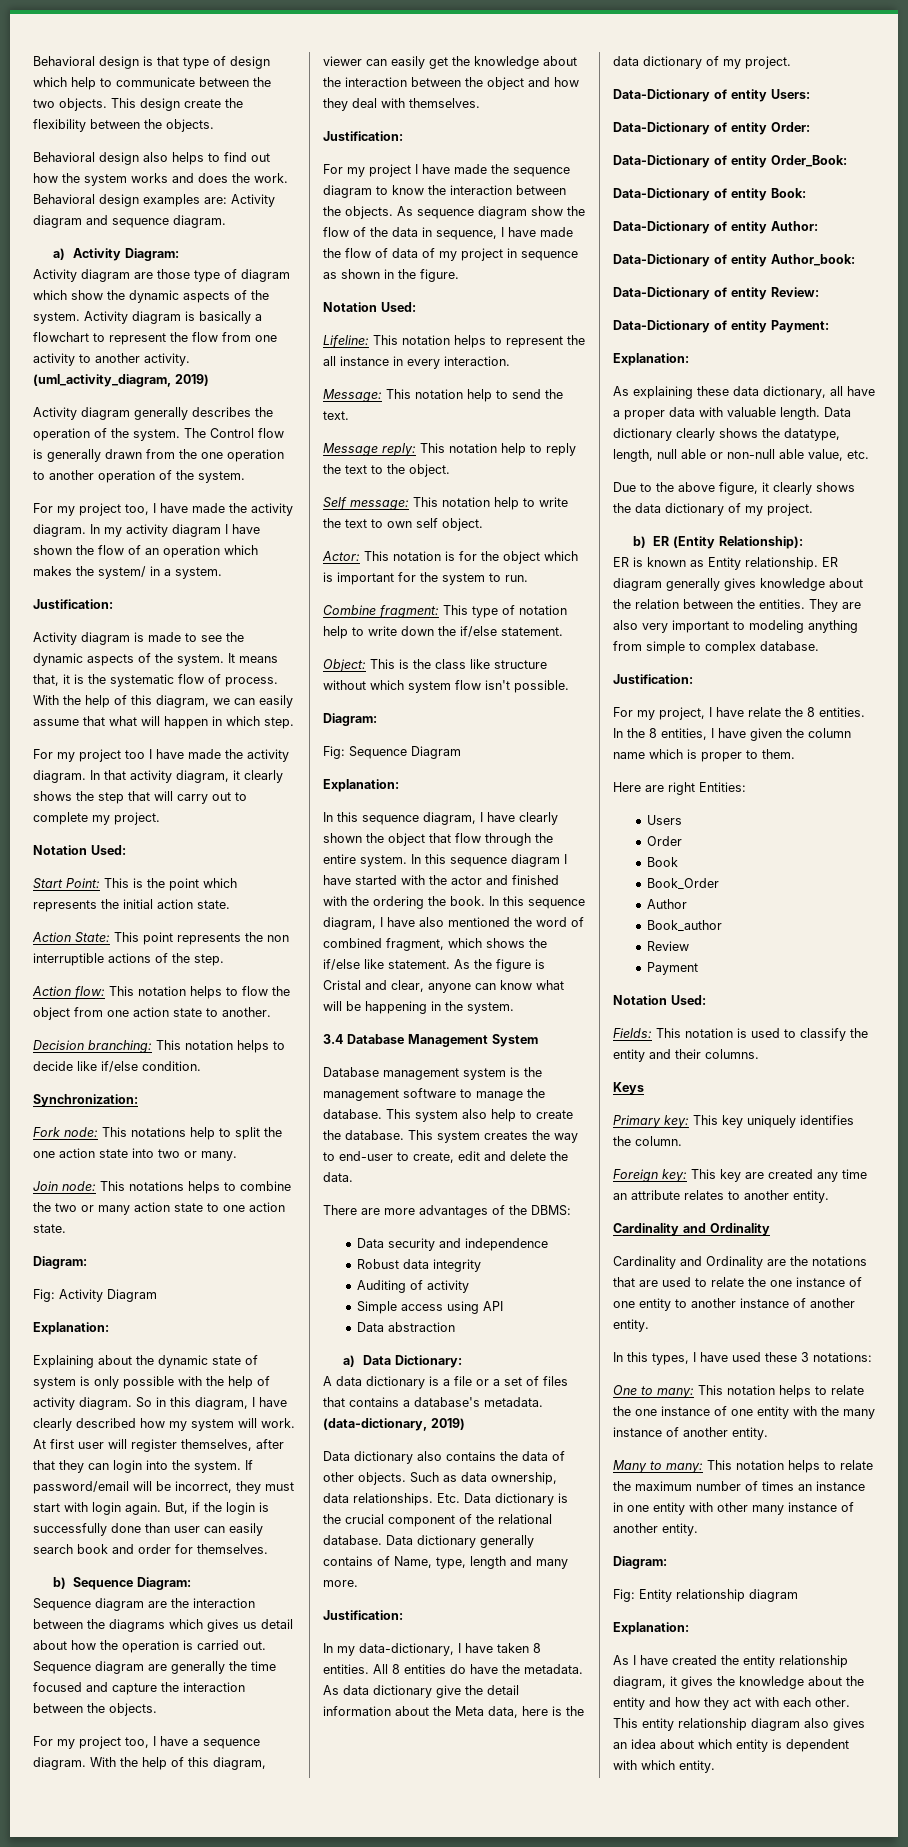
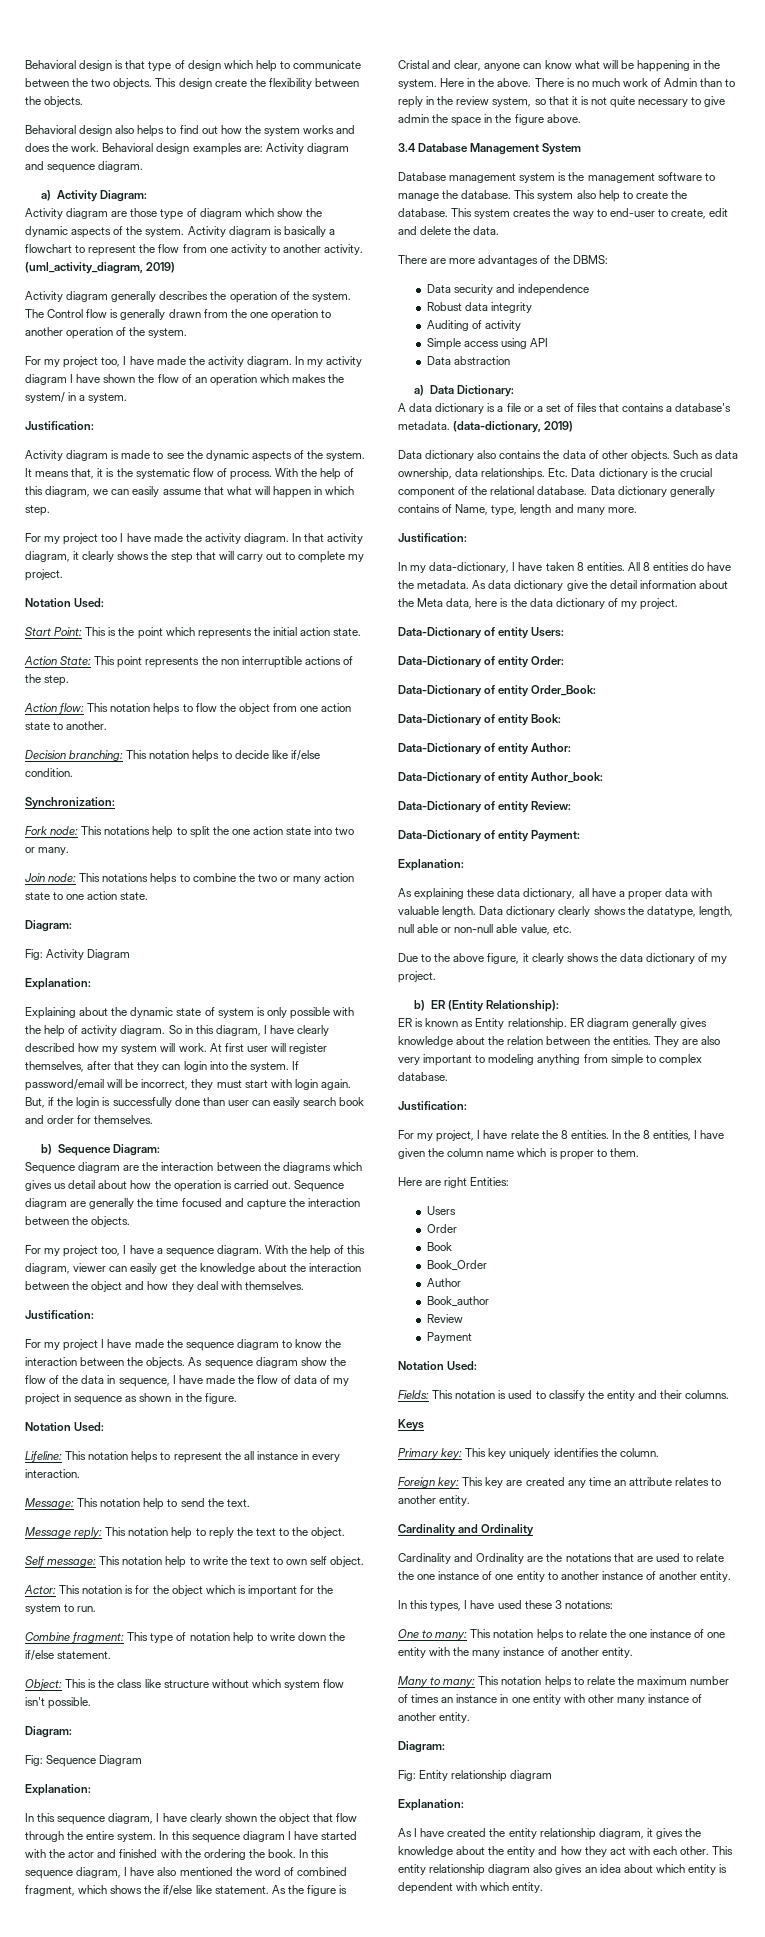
+ Here in the above. There is no much work of Admin than to reply in the review system, so that it is not quite necessary to give admin the space in the figure above.

